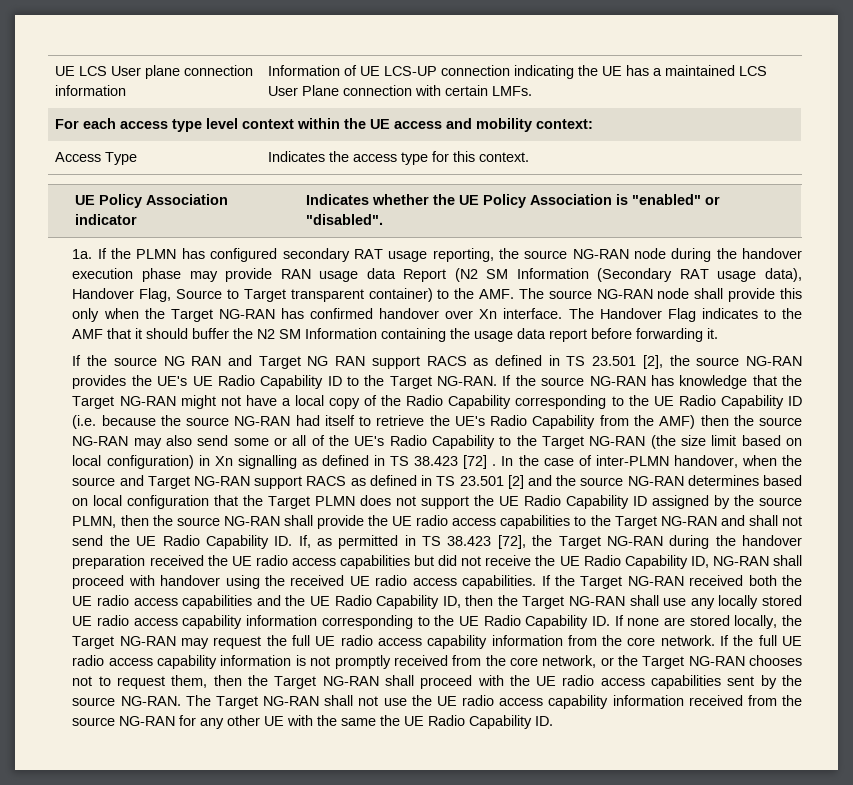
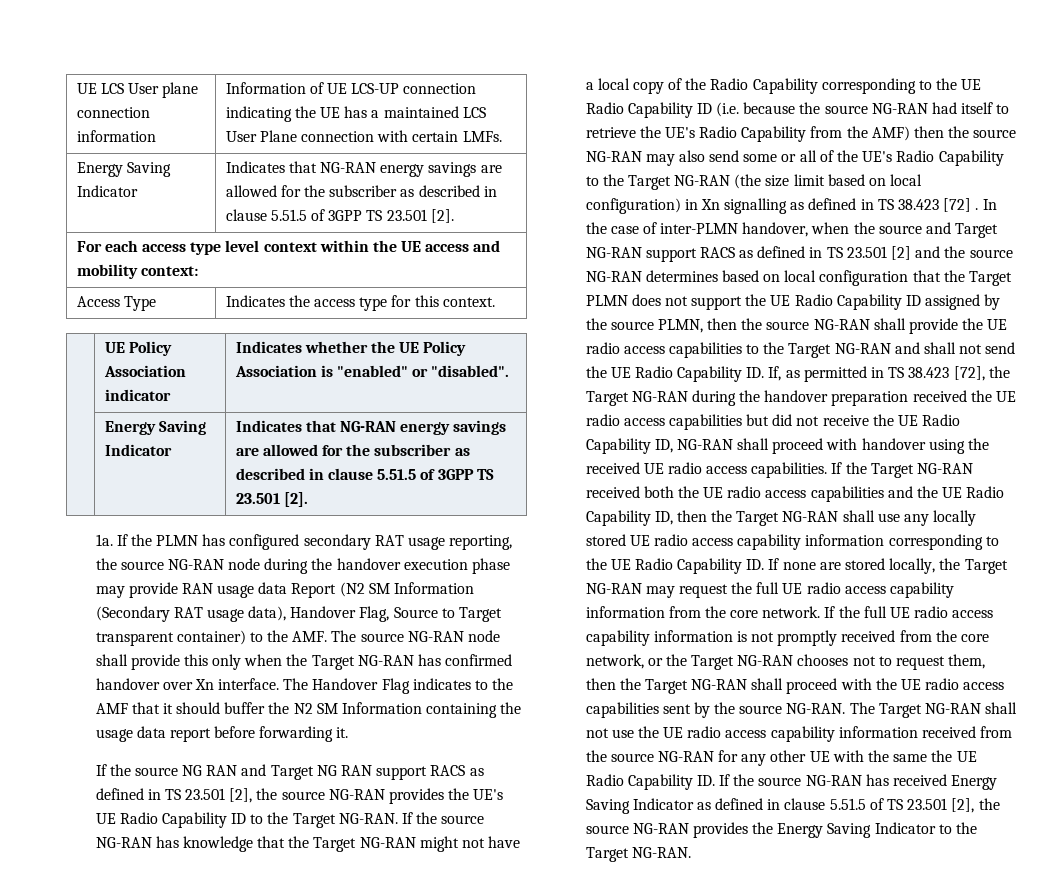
  UE LCS User plane connection information | Information of UE LCS-UP connection indicating the UE has a maintained LCS User Plane connection with certain LMFs.
+ Energy Saving Indicator | Indicates that NG-RAN energy savings are allowed for the subscriber as described in clause 5.51.5 of 3GPP TS 23.501 [2].
+ | Energy Saving Indicator | Indicates that NG-RAN energy savings are allowed for the subscriber as described in clause 5.51.5 of 3GPP TS 23.501 [2].
- The Target NG-RAN shall not use the UE radio access capability information received from the source NG-RAN for any other UE with the same the UE Radio Capability ID.
+ The Target NG-RAN shall not use the UE radio access capability information received from the source NG-RAN for any other UE with the same the UE Radio Capability ID. If the source NG-RAN has received Energy Saving Indicator as defined in clause 5.51.5 of TS 23.501 [2], the source NG-RAN provides the Energy Saving Indicator to the Target NG-RAN.

